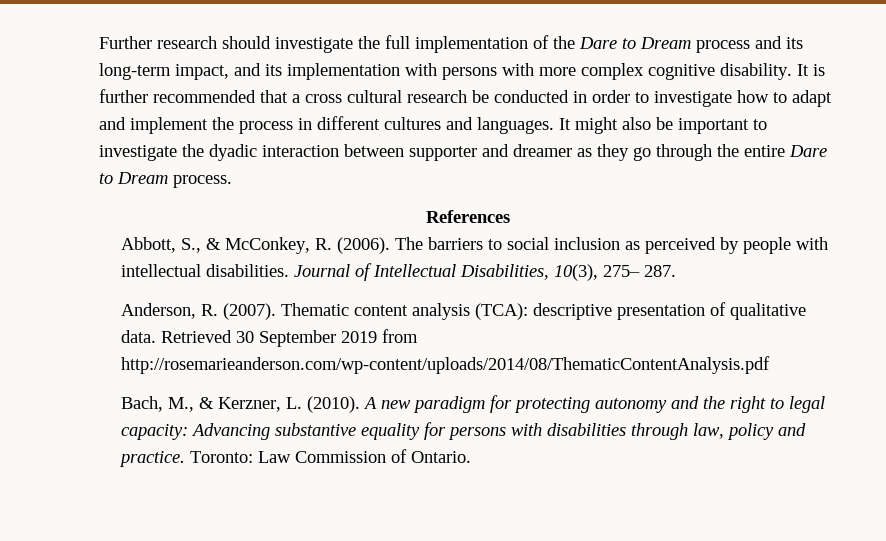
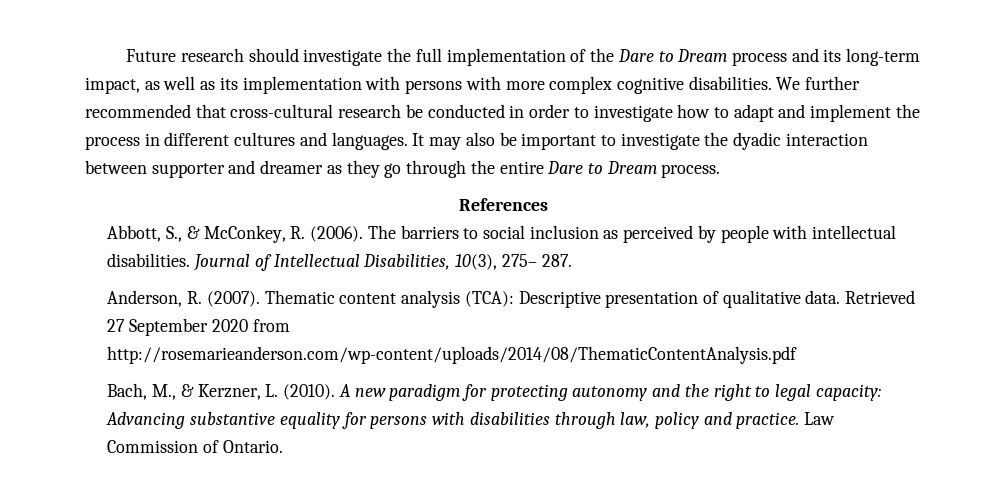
- Further research should investigate the full implementation of the Dare to Dream process and its long-term impact, and its implementation with persons with more complex cognitive disability. It is further recommended that a cross cultural research be conducted in order to investigate how to adapt and implement the process in different cultures and languages.
+ Future research should investigate the full implementation of the Dare to Dream process and its long-term impact, as well as its implementation with persons with more complex cognitive disabilities. We further recommended that cross-cultural research be conducted in order to investigate how to adapt and implement the process in different cultures and languages.
- It might also be important to investigate the dyadic interaction between supporter and dreamer as they go through the entire Dare to Dream process.
+ It may also be important to investigate the dyadic interaction between supporter and dreamer as they go through the entire Dare to Dream process.
- Thematic content analysis (TCA): descriptive presentation of qualitative data.
+ Thematic content analysis (TCA): Descriptive presentation of qualitative data.
- Retrieved 30 September 2019 from http://rosemarieanderson.com/wp-content/uploads/2014/08/ThematicContentAnalysis.pdf
+ Retrieved 27 September 2020 from http://rosemarieanderson.com/wp-content/uploads/2014/08/ThematicContentAnalysis.pdf
- Toronto: Law Commission of Ontario.
+ Law Commission of Ontario.

